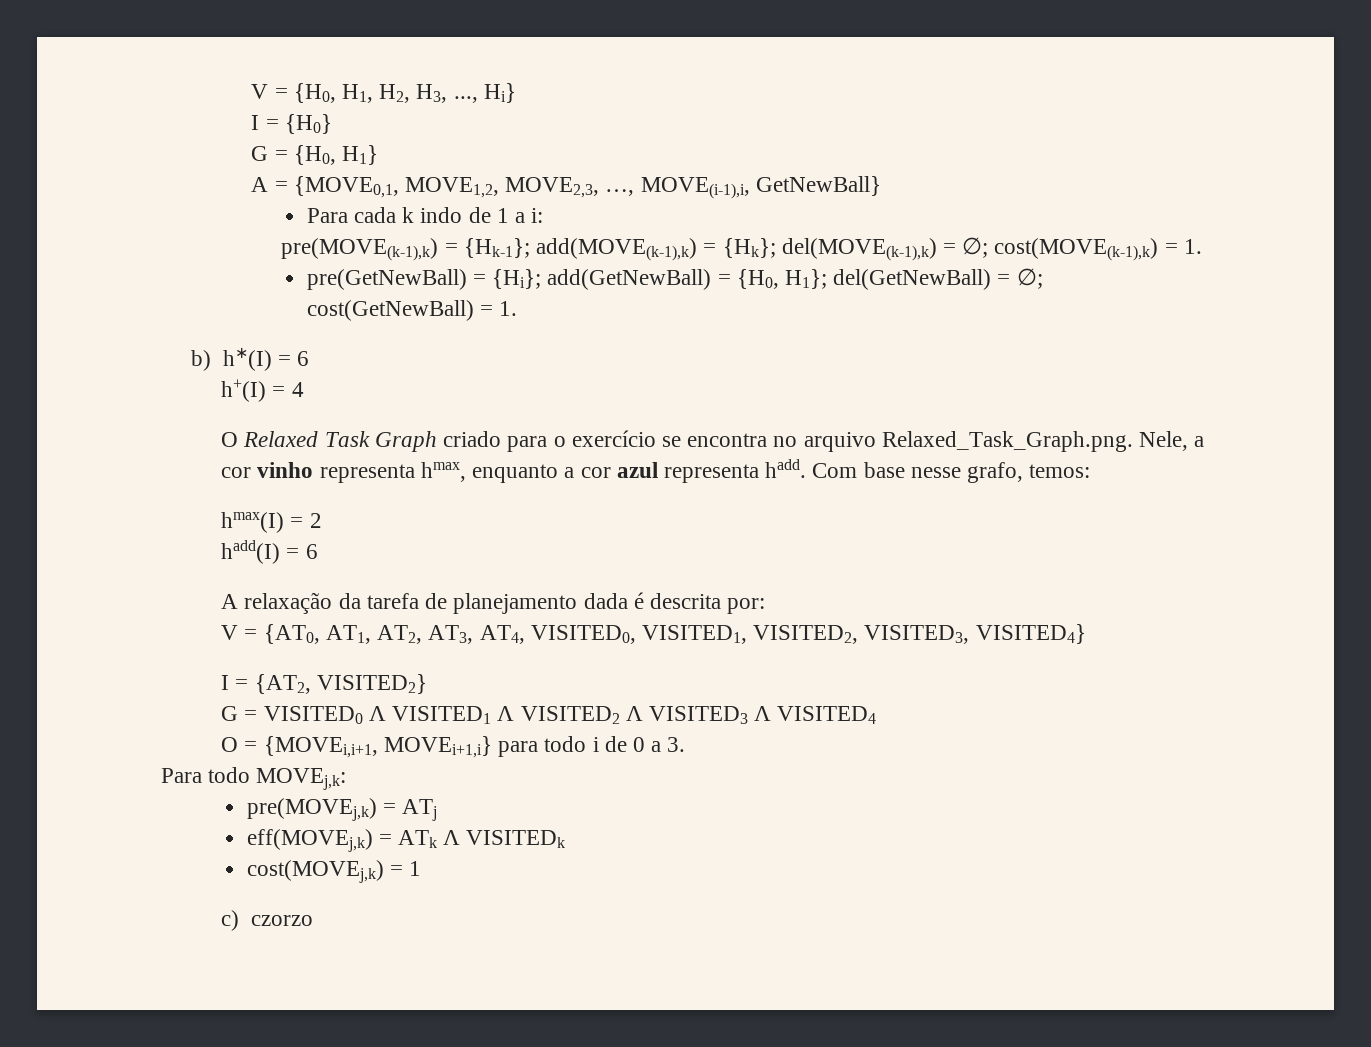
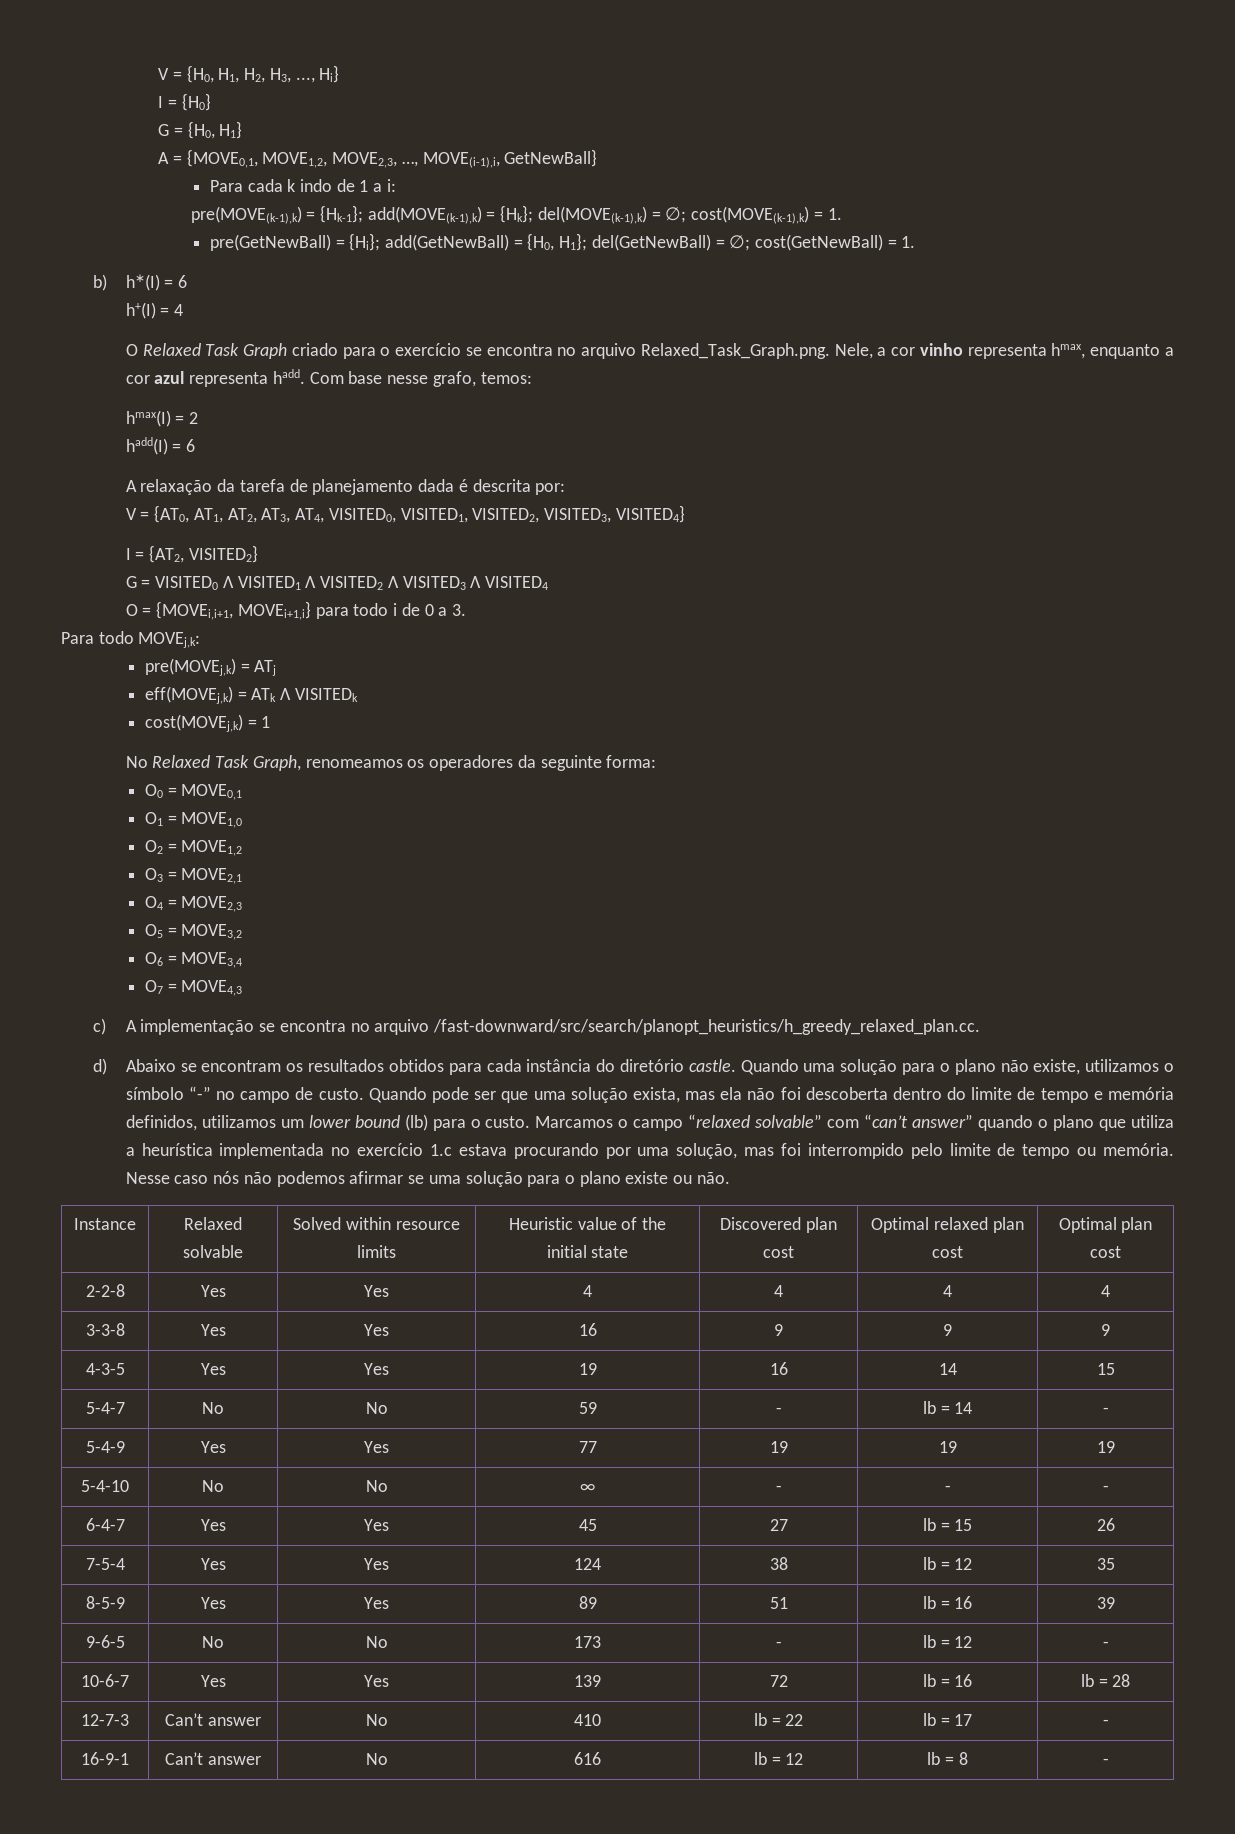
- c) czorzo
+ No Relaxed Task Graph, renomeamos os operadores da seguinte forma:
+ O0 = MOVE0,1
+ O1 = MOVE1,0
+ O2 = MOVE1,2
+ O3 = MOVE2,1
+ O4 = MOVE2,3
+ O5 = MOVE3,2
+ O6 = MOVE3,4
+ O7 = MOVE4,3
+ c) A implementação se encontra no arquivo /fast-downward/src/search/planopt_heuristics/h_greedy_relaxed_plan.cc.
+ d) Abaixo se encontram os resultados obtidos para cada instância do diretório castle. Quando uma solução para o plano não existe, utilizamos o símbolo “-” no campo de custo. Quando pode ser que uma solução exista, mas ela não foi descoberta dentro do limite de tempo e memória definidos, utilizamos um lower bound (lb) para o custo. Marcamos o campo “relaxed solvable” com “can’t answer” quando o plano que utiliza a heurística implementada no exercício 1.c estava procurando por uma solução, mas foi interrompido pelo limite de tempo ou memória. Nesse caso nós não podemos afirmar se uma solução para o plano existe ou não.
+ Instance | Relaxed solvable | Solved within resource limits | Heuristic value of the initial state | Discovered plan cost | Optimal relaxed plan cost | Optimal plan cost
+ 2-2-8 | Yes | Yes | 4 | 4 | 4 | 4
+ 3-3-8 | Yes | Yes | 16 | 9 | 9 | 9
+ 4-3-5 | Yes | Yes | 19 | 16 | 14 | 15
+ 5-4-7 | No | No | 59 | - | lb = 14 | -
+ 5-4-9 | Yes | Yes | 77 | 19 | 19 | 19
+ 5-4-10 | No | No | ∞ | - | - | -
+ 6-4-7 | Yes | Yes | 45 | 27 | lb = 15 | 26
+ 7-5-4 | Yes | Yes | 124 | 38 | lb = 12 | 35
+ 8-5-9 | Yes | Yes | 89 | 51 | lb = 16 | 39
+ 9-6-5 | No | No | 173 | - | lb = 12 | -
+ 10-6-7 | Yes | Yes | 139 | 72 | lb = 16 | lb = 28
+ 12-7-3 | Can’t answer | No | 410 | lb = 22 | lb = 17 | -
+ 16-9-1 | Can’t answer | No | 616 | lb = 12 | lb = 8 | -

